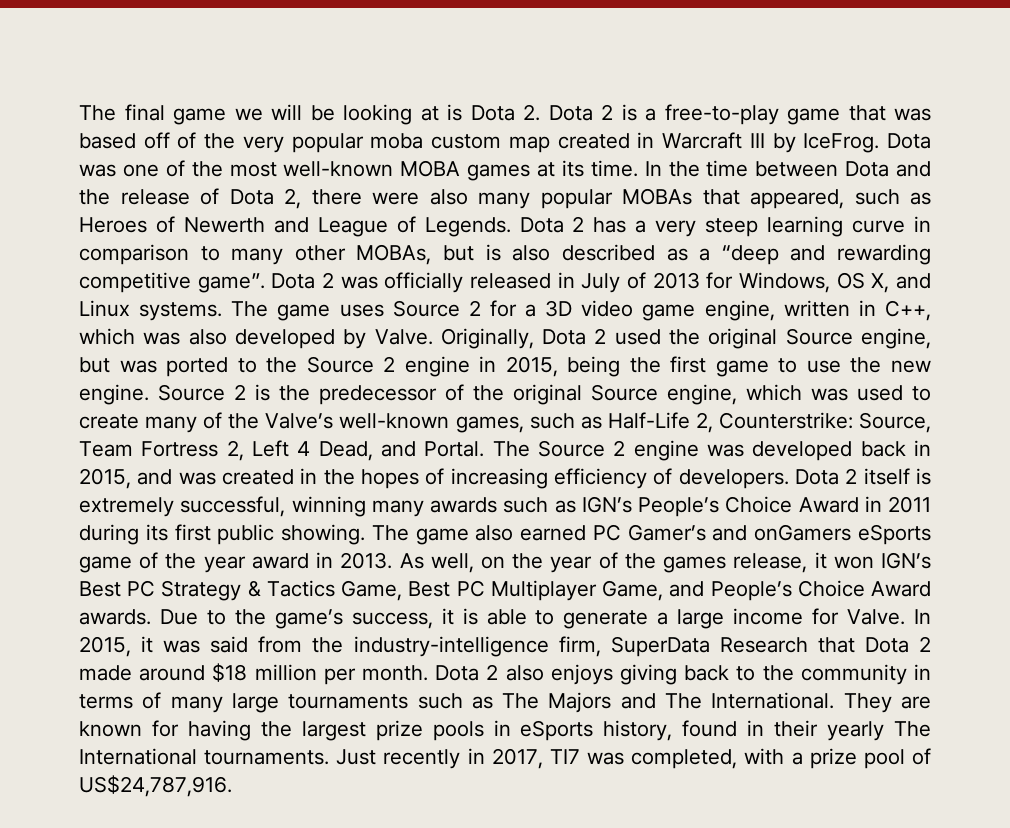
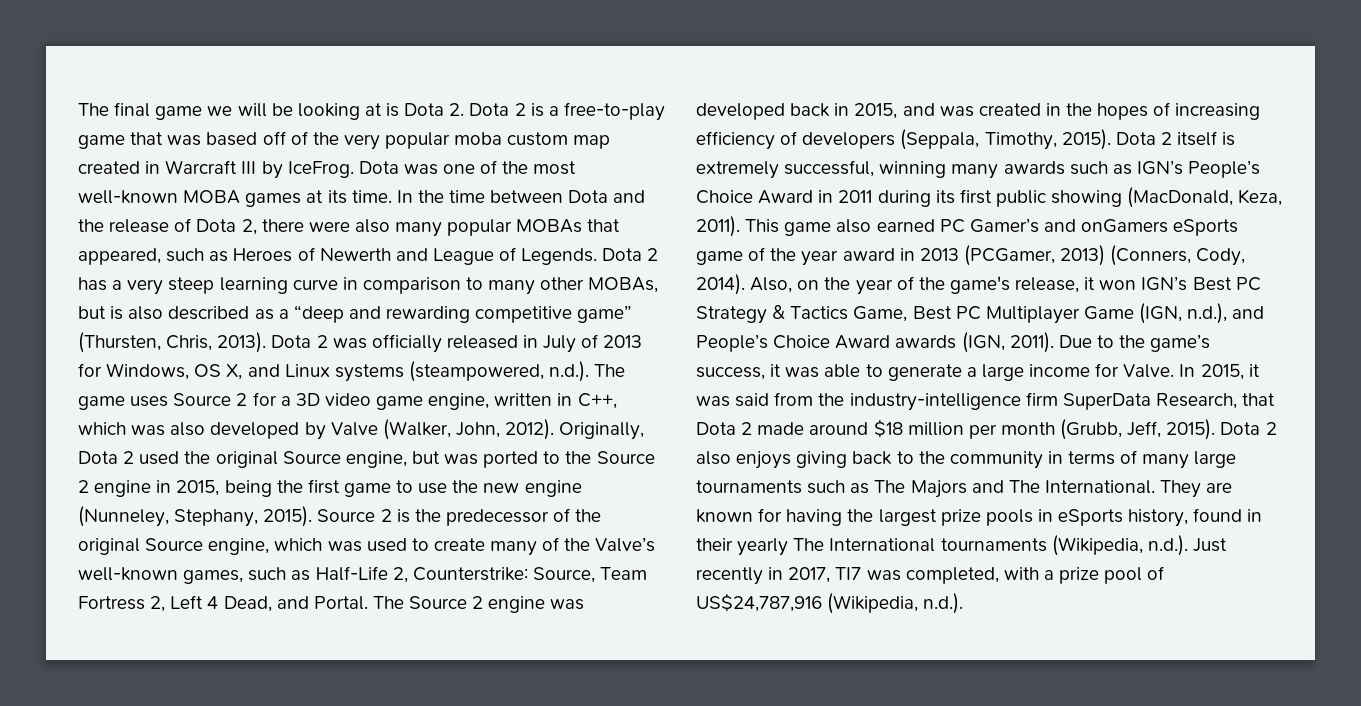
- Dota 2 has a very steep learning curve in comparison to many other MOBAs, but is also described as a “deep and rewarding competitive game”.
+ Dota 2 has a very steep learning curve in comparison to many other MOBAs, but is also described as a “deep and rewarding competitive game” (Thursten, Chris, 2013).
- Dota 2 was officially released in July of 2013 for Windows, OS X, and Linux systems. The game uses Source 2 for a 3D video game engine, written in C++, which was also developed by Valve.
+ Dota 2 was officially released in July of 2013 for Windows, OS X, and Linux systems (steampowered, n.d.). The game uses Source 2 for a 3D video game engine, written in C++, which was also developed by Valve (Walker, John, 2012).
- Originally, Dota 2 used the original Source engine, but was ported to the Source 2 engine in 2015, being the first game to use the new engine.
+ Originally, Dota 2 used the original Source engine, but was ported to the Source 2 engine in 2015, being the first game to use the new engine (Nunneley, Stephany, 2015).
- The Source 2 engine was developed back in 2015, and was created in the hopes of increasing efficiency of developers.
+ The Source 2 engine was developed back in 2015, and was created in the hopes of increasing efficiency of developers (Seppala, Timothy, 2015).
- Dota 2 itself is extremely successful, winning many awards such as IGN’s People’s Choice Award in 2011 during its first public showing. The game also earned PC Gamer’s and onGamers eSports game of the year award in 2013. As well, on the year of the games release, it won IGN’s Best PC Strategy & Tactics Game, Best PC Multiplayer Game, and People’s Choice Award awards.
+ Dota 2 itself is extremely successful, winning many awards such as IGN’s People’s Choice Award in 2011 during its first public showing (MacDonald, Keza, 2011). This game also earned PC Gamer’s and onGamers eSports game of the year award in 2013 (PCGamer, 2013) (Conners, Cody, 2014). Also, on the year of the game's release, it won IGN’s Best PC Strategy & Tactics Game, Best PC Multiplayer Game (IGN, n.d.), and People’s Choice Award awards (IGN, 2011).
- Due to the game’s success, it is able to generate a large income for Valve.
+ Due to the game’s success, it was able to generate a large income for Valve.
- In 2015, it was said from the industry-intelligence firm, SuperData Research that Dota 2 made around $18 million per month.
+ In 2015, it was said from the industry-intelligence firm SuperData Research, that Dota 2 made around $18 million per month (Grubb, Jeff, 2015).
- They are known for having the largest prize pools in eSports history, found in their yearly The International tournaments. Just recently in 2017, TI7 was completed, with a prize pool of US$24,787,916.
+ They are known for having the largest prize pools in eSports history, found in their yearly The International tournaments (Wikipedia, n.d.). Just recently in 2017, TI7 was completed, with a prize pool of US$24,787,916 (Wikipedia, n.d.).

